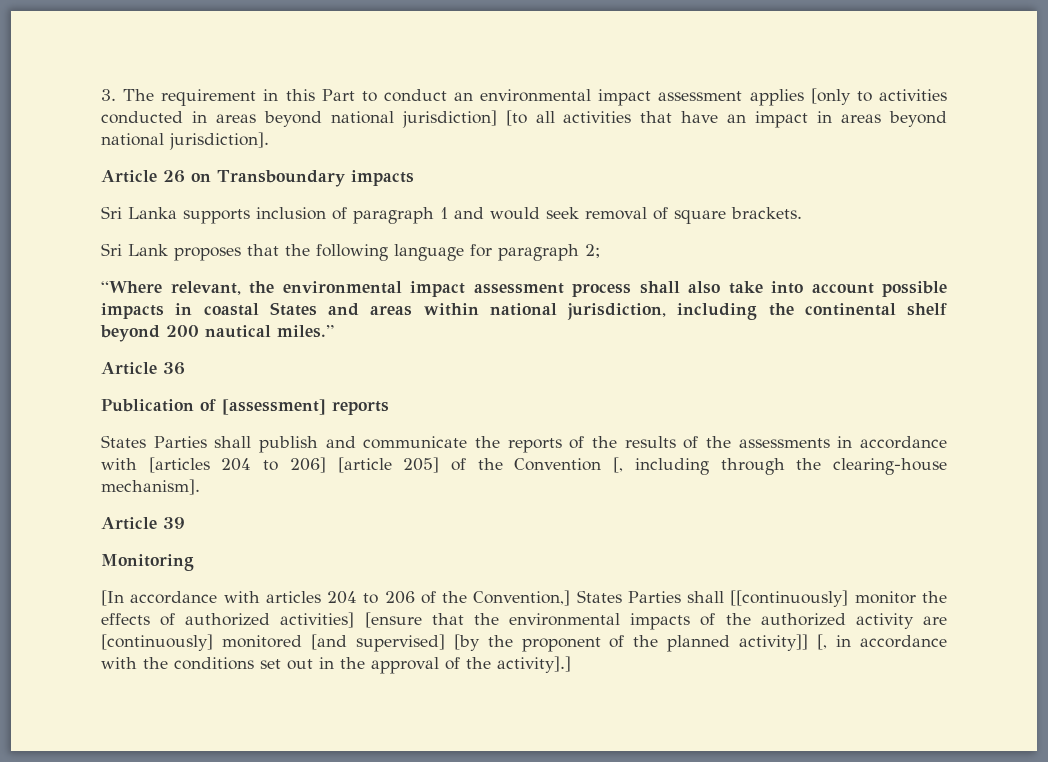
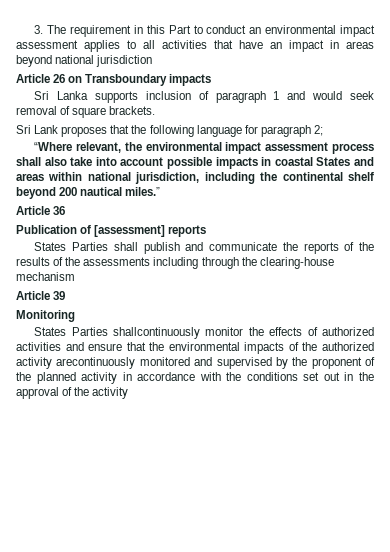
- 3. The requirement in this Part to conduct an environmental impact assessment applies [only to activities conducted in areas beyond national jurisdiction] [to all activities that have an impact in areas beyond national jurisdiction].
+ 3. The requirement in this Part to conduct an environmental impact assessment applies to all activities that have an impact in areas beyond national jurisdiction
- States Parties shall publish and communicate the reports of the results of the assessments in accordance with [articles 204 to 206] [article 205] of the Convention [, including through the clearing-house mechanism].
+ States Parties shall publish and communicate the reports of the results of the assessments including through the clearing-house mechanism
- [In accordance with articles 204 to 206 of the Convention,] States Parties shall [[continuously] monitor the effects of authorized activities] [ensure that the environmental impacts of the authorized activity are [continuously] monitored [and supervised] [by the proponent of the planned activity]] [, in accordance with the conditions set out in the approval of the activity].]
+ States Parties shallcontinuously monitor the effects of authorized activities and ensure that the environmental impacts of the authorized activity arecontinuously monitored and supervised by the proponent of the planned activity in accordance with the conditions set out in the approval of the activity

